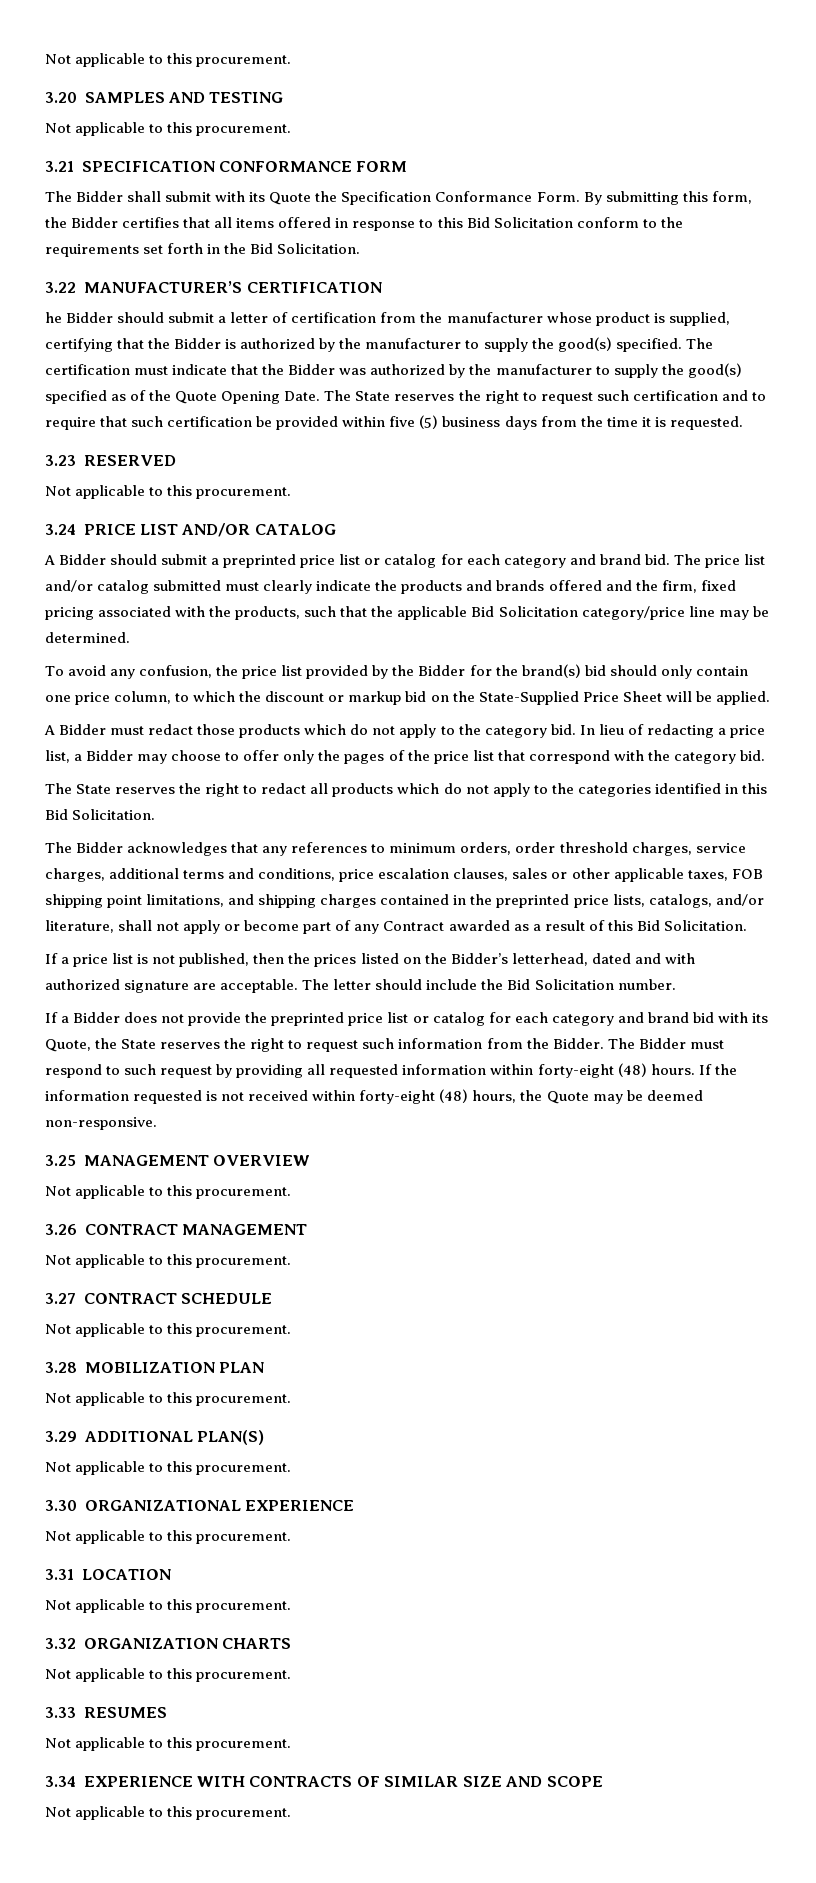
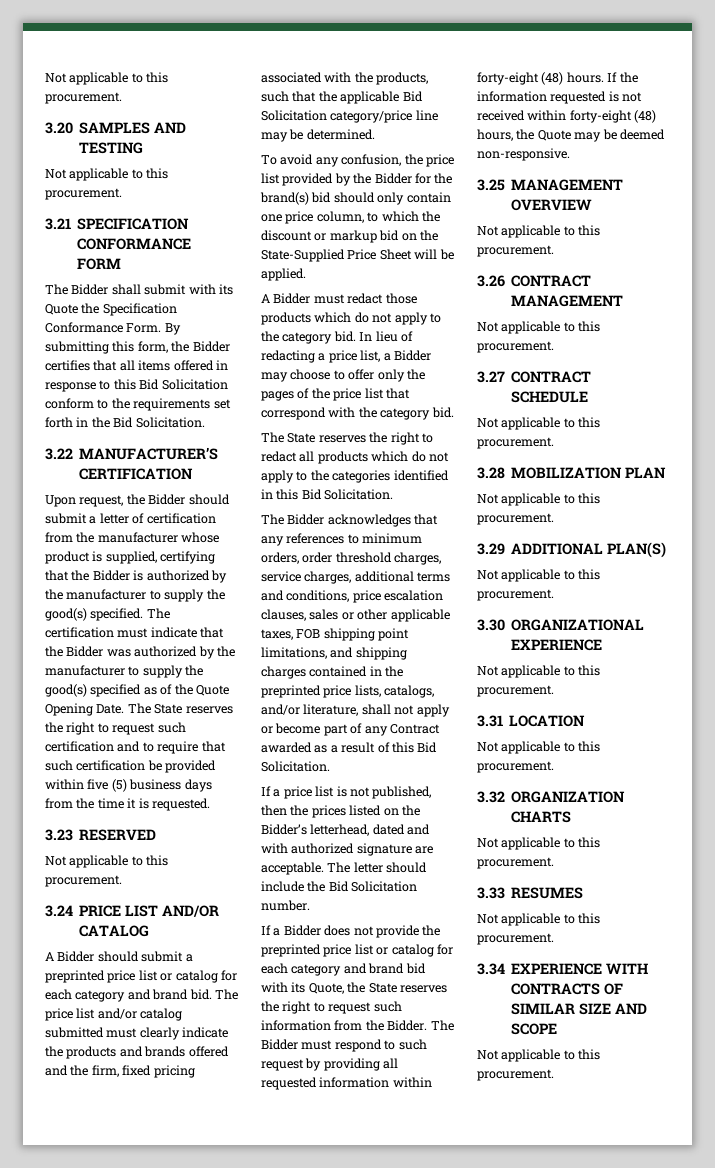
- he Bidder should submit a letter of certification from the manufacturer whose product is supplied, certifying that the Bidder is authorized by the manufacturer to supply the good(s) specified.
+ Upon request, the Bidder should submit a letter of certification from the manufacturer whose product is supplied, certifying that the Bidder is authorized by the manufacturer to supply the good(s) specified.

